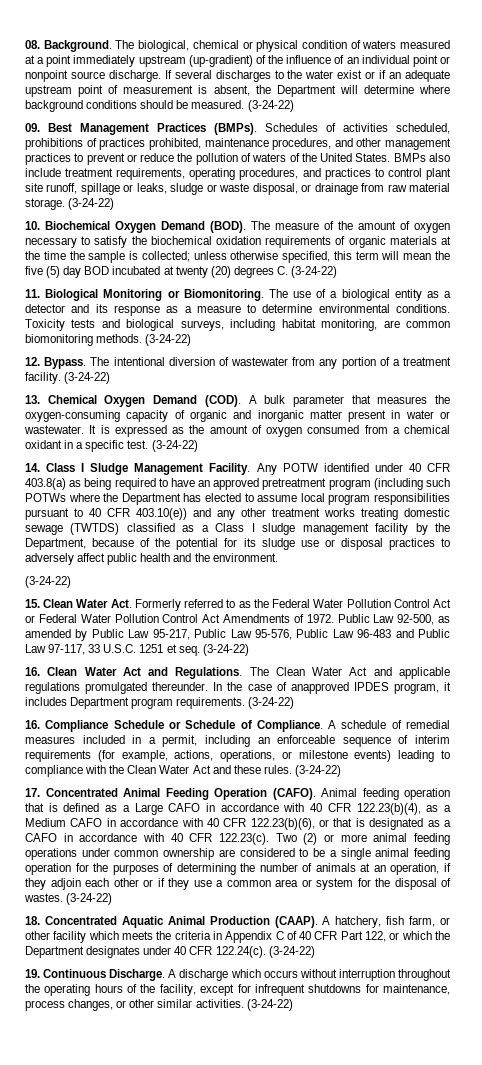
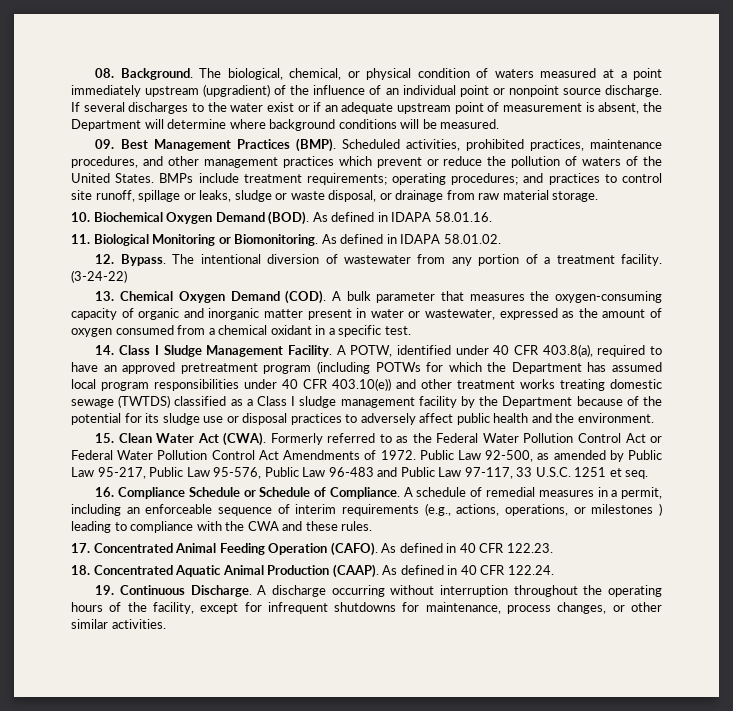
- The biological, chemical or physical condition of waters measured at a point immediately upstream (up-gradient) of the influence of an individual point or nonpoint source discharge.
+ The biological, chemical, or physical condition of waters measured at a point immediately upstream (upgradient) of the influence of an individual point or nonpoint source discharge.
- If several discharges to the water exist or if an adequate upstream point of measurement is absent, the Department will determine where background conditions should be measured. (3-24-22)
+ If several discharges to the water exist or if an adequate upstream point of measurement is absent, the Department will determine where background conditions will be measured.
- 09. Best Management Practices (BMPs). Schedules of activities scheduled, prohibitions of practices prohibited, maintenance procedures, and other management practices to prevent or reduce the pollution of waters of the United States.
+ 09. Best Management Practices (BMP). Scheduled activities, prohibited practices, maintenance procedures, and other management practices which prevent or reduce the pollution of waters of the United States.
- BMPs also include treatment requirements, operating procedures, and practices to control plant site runoff, spillage or leaks, sludge or waste disposal, or drainage from raw material storage. (3-24-22)
+ BMPs include treatment requirements; operating procedures; and practices to control site runoff, spillage or leaks, sludge or waste disposal, or drainage from raw material storage.
- The measure of the amount of oxygen necessary to satisfy the biochemical oxidation requirements of organic materials at the time the sample is collected; unless otherwise specified, this term will mean the five (5) day BOD incubated at twenty (20) degrees C. (3-24-22)
+ As defined in IDAPA 58.01.16.
- The use of a biological entity as a detector and its response as a measure to determine environmental conditions. Toxicity tests and biological surveys, including habitat monitoring, are common biomonitoring methods. (3-24-22)
+ As defined in IDAPA 58.01.02.
- A bulk parameter that measures the oxygen-consuming capacity of organic and inorganic matter present in water or wastewater. It is expressed as the amount of oxygen consumed from a chemical oxidant in a specific test. (3-24-22)
+ A bulk parameter that measures the oxygen-consuming capacity of organic and inorganic matter present in water or wastewater, expressed as the amount of oxygen consumed from a chemical oxidant in a specific test.
- Any POTW identified under 40 CFR 403.8(a) as being required to have an approved pretreatment program (including such POTWs where the Department has elected to assume local program responsibilities pursuant to 40 CFR 403.10(e)) and any other treatment works treating domestic sewage (TWTDS) classified as a Class I sludge management facility by the Department, because of the potential for its sludge use or disposal practices to adversely affect public health and the environment.
- (3-24-22)
+ A POTW, identified under 40 CFR 403.8(a), required to have an approved pretreatment program (including POTWs for which the Department has assumed local program responsibilities under 40 CFR 403.10(e)) and other treatment works treating domestic sewage (TWTDS) classified as a Class I sludge management facility by the Department because of the potential for its sludge use or disposal practices to adversely affect public health and the environment.
- 15. Clean Water Act. Formerly referred to as the Federal Water Pollution Control Act or Federal Water Pollution Control Act Amendments of 1972.
+ 15. Clean Water Act (CWA). Formerly referred to as the Federal Water Pollution Control Act or Federal Water Pollution Control Act Amendments of 1972.
- Public Law 92-500, as amended by Public Law 95-217, Public Law 95-576, Public Law 96-483 and Public Law 97-117, 33 U.S.C. 1251 et seq. (3-24-22)
- 16. Clean Water Act and Regulations. The Clean Water Act and applicable regulations promulgated thereunder. In the case of anapproved IPDES program, it includes Department program requirements. (3-24-22)
+ Public Law 92-500, as amended by Public Law 95-217, Public Law 95-576, Public Law 96-483 and Public Law 97-117, 33 U.S.C. 1251 et seq.
- A schedule of remedial measures included in a permit, including an enforceable sequence of interim requirements (for example, actions, operations, or milestone events) leading to compliance with the Clean Water Act and these rules. (3-24-22)
+ A schedule of remedial measures in a permit, including an enforceable sequence of interim requirements (e.g., actions, operations, or milestones ) leading to compliance with the CWA and these rules.
- Animal feeding operation that is defined as a Large CAFO in accordance with 40 CFR 122.23(b)(4), as a Medium CAFO in accordance with 40 CFR 122.23(b)(6), or that is designated as a CAFO in accordance with 40 CFR 122.23(c). Two (2) or more animal feeding operations under common ownership are considered to be a single animal feeding operation for the purposes of determining the number of animals at an operation, if they adjoin each other or if they use a common area or system for the disposal of wastes. (3-24-22)
+ As defined in 40 CFR 122.23.
- A hatchery, fish farm, or other facility which meets the criteria in Appendix C of 40 CFR Part 122, or which the Department designates under 40 CFR 122.24(c). (3-24-22)
+ As defined in 40 CFR 122.24.
- A discharge which occurs without interruption throughout the operating hours of the facility, except for infrequent shutdowns for maintenance, process changes, or other similar activities. (3-24-22)
+ A discharge occurring without interruption throughout the operating hours of the facility, except for infrequent shutdowns for maintenance, process changes, or other similar activities.

